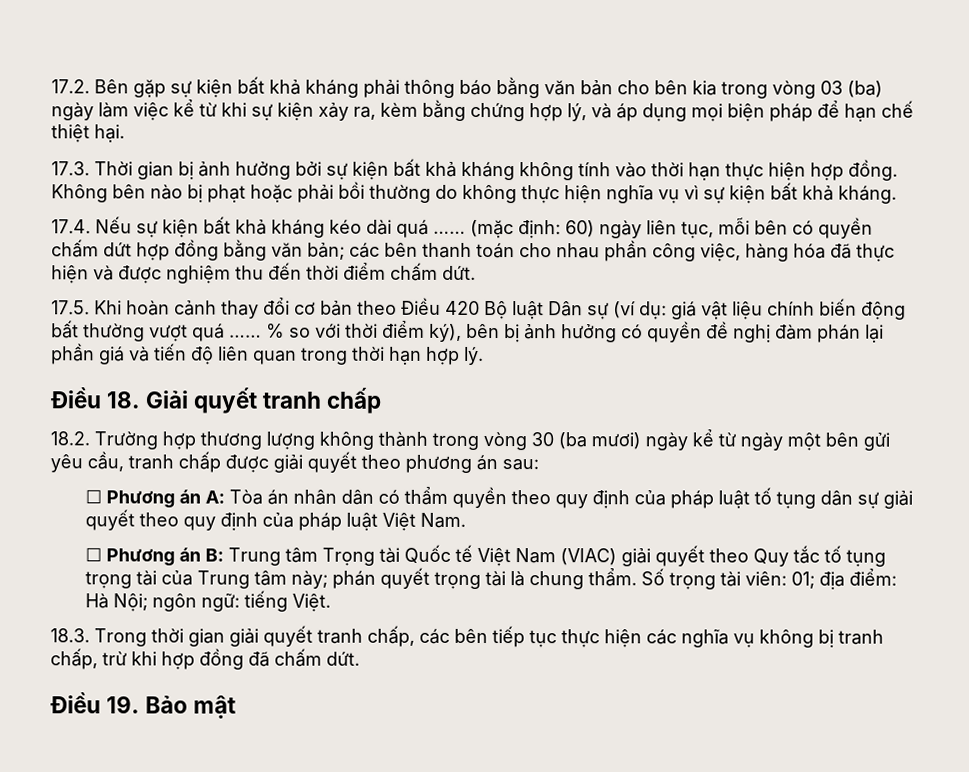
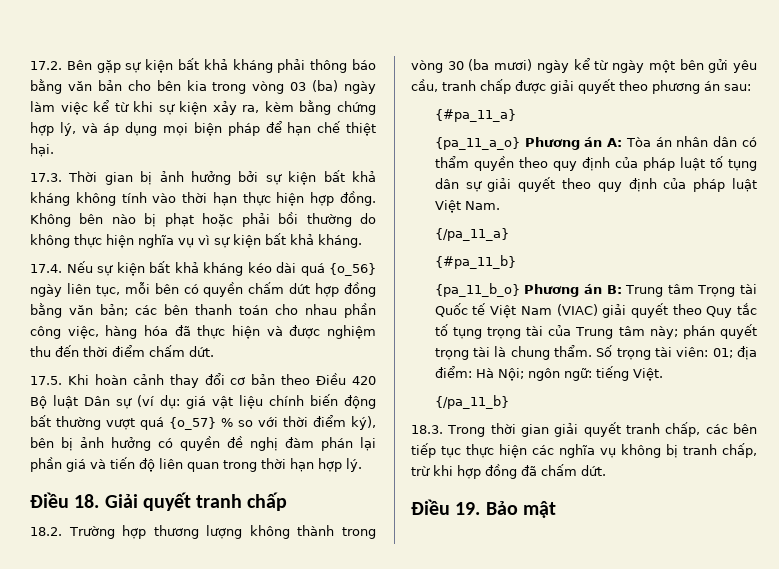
- 17.4. Nếu sự kiện bất khả kháng kéo dài quá …… (mặc định: 60) ngày liên tục, mỗi bên có quyền chấm dứt hợp đồng bằng văn bản; các bên thanh toán cho nhau phần công việc, hàng hóa đã thực hiện và được nghiệm thu đến thời điểm chấm dứt.
+ 17.4. Nếu sự kiện bất khả kháng kéo dài quá {o_56} ngày liên tục, mỗi bên có quyền chấm dứt hợp đồng bằng văn bản; các bên thanh toán cho nhau phần công việc, hàng hóa đã thực hiện và được nghiệm thu đến thời điểm chấm dứt.
- 17.5. Khi hoàn cảnh thay đổi cơ bản theo Điều 420 Bộ luật Dân sự (ví dụ: giá vật liệu chính biến động bất thường vượt quá …… % so với thời điểm ký), bên bị ảnh hưởng có quyền đề nghị đàm phán lại phần giá và tiến độ liên quan trong thời hạn hợp lý.
+ 17.5. Khi hoàn cảnh thay đổi cơ bản theo Điều 420 Bộ luật Dân sự (ví dụ: giá vật liệu chính biến động bất thường vượt quá {o_57} % so với thời điểm ký), bên bị ảnh hưởng có quyền đề nghị đàm phán lại phần giá và tiến độ liên quan trong thời hạn hợp lý.
- ☐ Phương án A: Tòa án nhân dân có thẩm quyền theo quy định của pháp luật tố tụng dân sự giải quyết theo quy định của pháp luật Việt Nam.
+ {#pa_11_a}
+ {pa_11_a_o} Phương án A: Tòa án nhân dân có thẩm quyền theo quy định của pháp luật tố tụng dân sự giải quyết theo quy định của pháp luật Việt Nam.
- ☐ Phương án B: Trung tâm Trọng tài Quốc tế Việt Nam (VIAC) giải quyết theo Quy tắc tố tụng trọng tài của Trung tâm này; phán quyết trọng tài là chung thẩm.
+ {/pa_11_a}
+ {#pa_11_b}
+ {pa_11_b_o} Phương án B: Trung tâm Trọng tài Quốc tế Việt Nam (VIAC) giải quyết theo Quy tắc tố tụng trọng tài của Trung tâm này; phán quyết trọng tài là chung thẩm.
+ {/pa_11_b}

